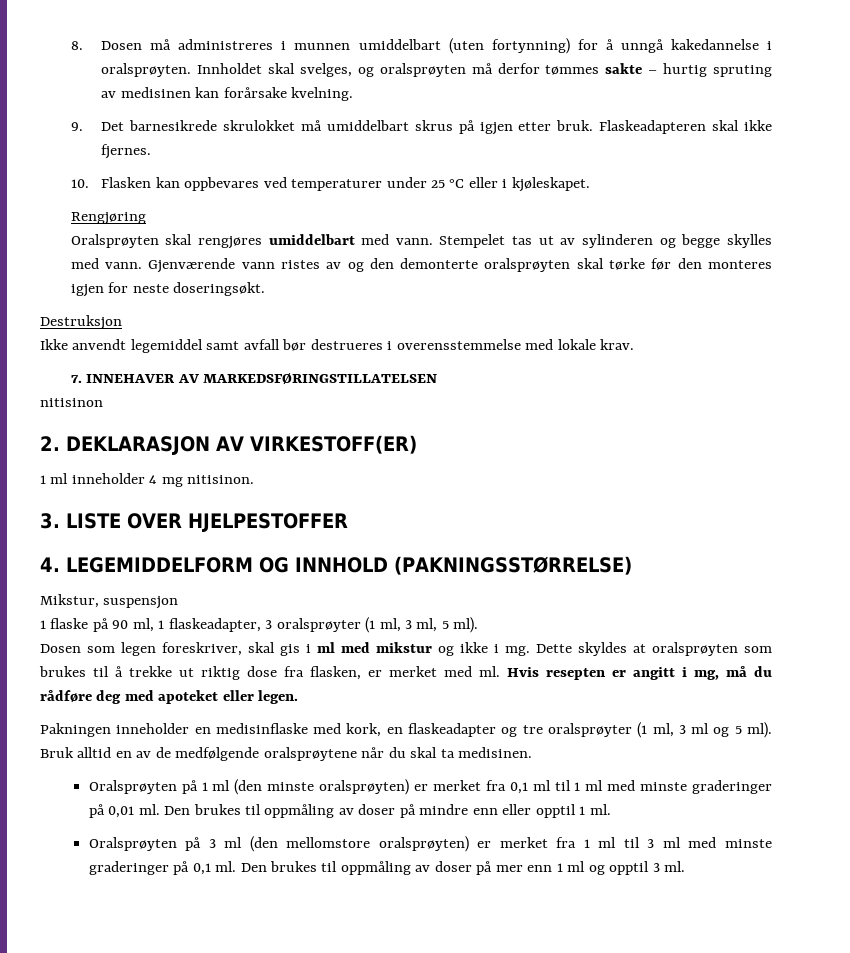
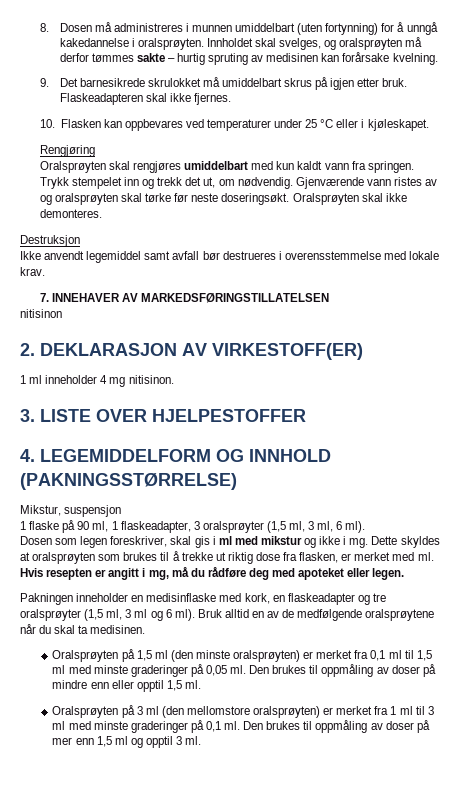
- Oralsprøyten skal rengjøres umiddelbart med vann. Stempelet tas ut av sylinderen og begge skylles med vann.
+ Oralsprøyten skal rengjøres umiddelbart med kun kaldt vann fra springen. Trykk stempelet inn og trekk det ut, om nødvendig.
- Gjenværende vann ristes av og den demonterte oralsprøyten skal tørke før den monteres igjen for neste doseringsøkt.
+ Gjenværende vann ristes av og oralsprøyten skal tørke før neste doseringsøkt. Oralsprøyten skal ikke demonteres.
- 1 flaske på 90 ml, 1 flaskeadapter, 3 oralsprøyter (1 ml, 3 ml, 5 ml).
+ 1 flaske på 90 ml, 1 flaskeadapter, 3 oralsprøyter (1,5 ml, 3 ml, 6 ml).
- Pakningen inneholder en medisinflaske med kork, en flaskeadapter og tre oralsprøyter (1 ml, 3 ml og 5 ml).
+ Pakningen inneholder en medisinflaske med kork, en flaskeadapter og tre oralsprøyter (1,5 ml, 3 ml og 6 ml).
- Oralsprøyten på 1 ml (den minste oralsprøyten) er merket fra 0,1 ml til 1 ml med minste graderinger på 0,01 ml.
+ Oralsprøyten på 1,5 ml (den minste oralsprøyten) er merket fra 0,1 ml til 1,5 ml med minste graderinger på 0,05 ml.
- Den brukes til oppmåling av doser på mindre enn eller opptil 1 ml.
+ Den brukes til oppmåling av doser på mindre enn eller opptil 1,5 ml.
- Den brukes til oppmåling av doser på mer enn 1 ml og opptil 3 ml.
+ Den brukes til oppmåling av doser på mer enn 1,5 ml og opptil 3 ml.

